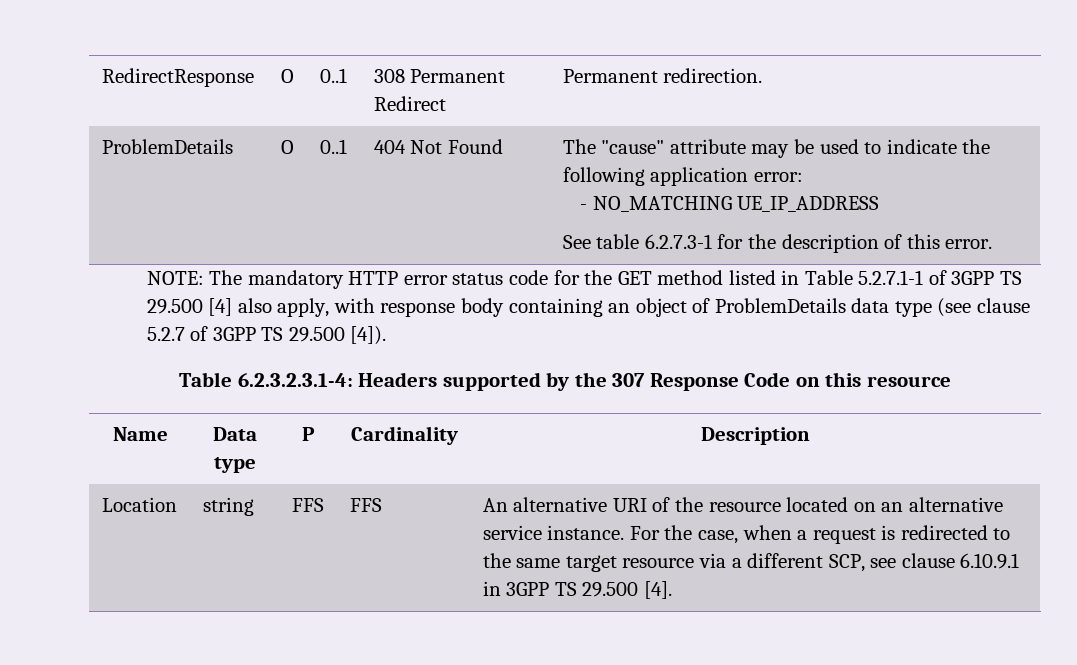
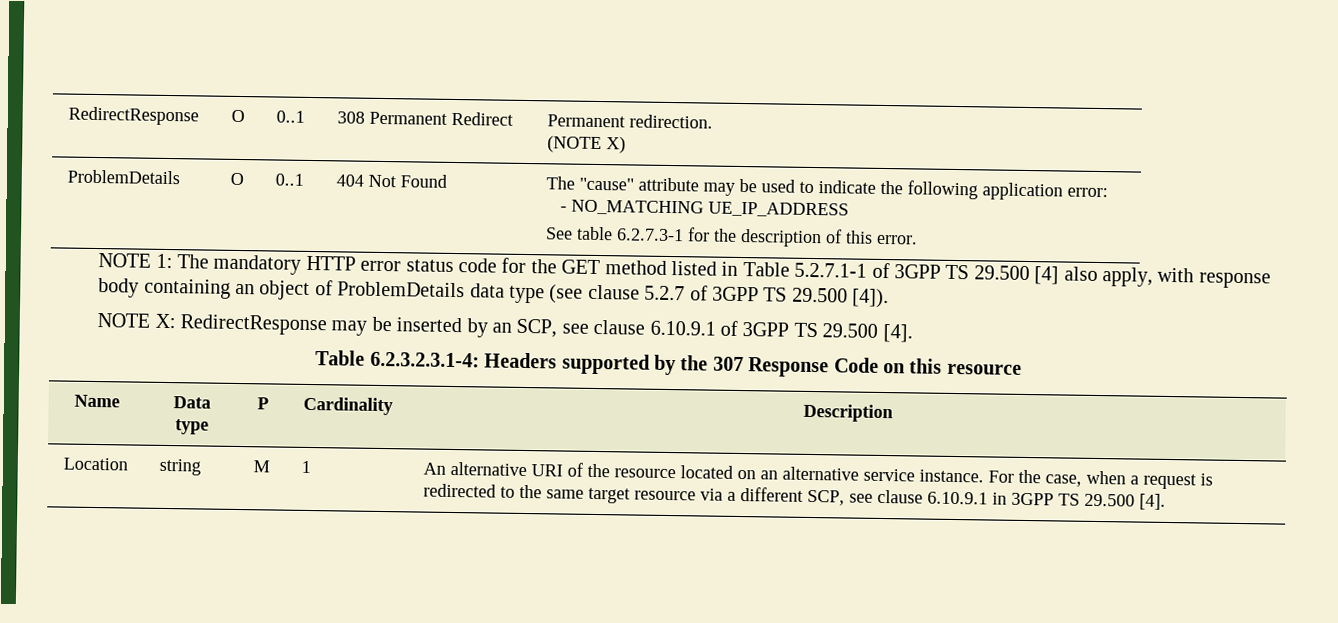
  RedirectResponse | O | 0..1 | 308 Permanent Redirect | Permanent redirection.
+ (NOTE X)
- NOTE: The mandatory HTTP error status code for the GET method listed in Table 5.2.7.1-1 of 3GPP TS 29.500 [4] also apply, with response body containing an object of ProblemDetails data type (see clause 5.2.7 of 3GPP TS 29.500 [4]).
+ NOTE 1: The mandatory HTTP error status code for the GET method listed in Table 5.2.7.1-1 of 3GPP TS 29.500 [4] also apply, with response body containing an object of ProblemDetails data type (see clause 5.2.7 of 3GPP TS 29.500 [4]).
+ NOTE X: RedirectResponse may be inserted by an SCP, see clause 6.10.9.1 of 3GPP TS 29.500 [4].
- FFS | FFS
+ M | 1

